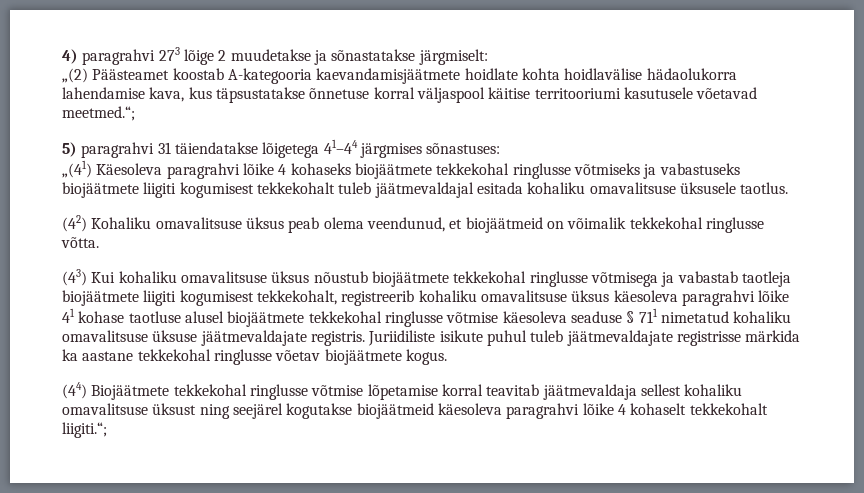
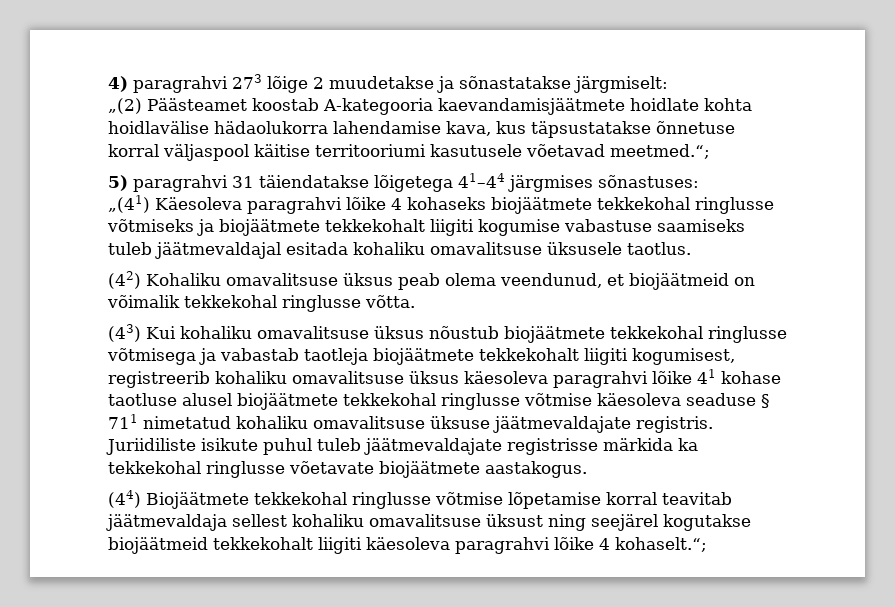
- „(41) Käesoleva paragrahvi lõike 4 kohaseks biojäätmete tekkekohal ringlusse võtmiseks ja vabastuseks biojäätmete liigiti kogumisest tekkekohalt tuleb jäätmevaldajal esitada kohaliku omavalitsuse üksusele taotlus.
+ „(41) Käesoleva paragrahvi lõike 4 kohaseks biojäätmete tekkekohal ringlusse võtmiseks ja biojäätmete tekkekohalt liigiti kogumise vabastuse saamiseks tuleb jäätmevaldajal esitada kohaliku omavalitsuse üksusele taotlus.
- (43) Kui kohaliku omavalitsuse üksus nõustub biojäätmete tekkekohal ringlusse võtmisega ja vabastab taotleja biojäätmete liigiti kogumisest tekkekohalt, registreerib kohaliku omavalitsuse üksus käesoleva paragrahvi lõike 41 kohase taotluse alusel biojäätmete tekkekohal ringlusse võtmise käesoleva seaduse § 711 nimetatud kohaliku omavalitsuse üksuse jäätmevaldajate registris.
+ (43) Kui kohaliku omavalitsuse üksus nõustub biojäätmete tekkekohal ringlusse võtmisega ja vabastab taotleja biojäätmete tekkekohalt liigiti kogumisest, registreerib kohaliku omavalitsuse üksus käesoleva paragrahvi lõike 41 kohase taotluse alusel biojäätmete tekkekohal ringlusse võtmise käesoleva seaduse § 711 nimetatud kohaliku omavalitsuse üksuse jäätmevaldajate registris.
- Juriidiliste isikute puhul tuleb jäätmevaldajate registrisse märkida ka aastane tekkekohal ringlusse võetav biojäätmete kogus.
+ Juriidiliste isikute puhul tuleb jäätmevaldajate registrisse märkida ka tekkekohal ringlusse võetavate biojäätmete aastakogus.
- (44) Biojäätmete tekkekohal ringlusse võtmise lõpetamise korral teavitab jäätmevaldaja sellest kohaliku omavalitsuse üksust ning seejärel kogutakse biojäätmeid käesoleva paragrahvi lõike 4 kohaselt tekkekohalt liigiti.“;
+ (44) Biojäätmete tekkekohal ringlusse võtmise lõpetamise korral teavitab jäätmevaldaja sellest kohaliku omavalitsuse üksust ning seejärel kogutakse biojäätmeid tekkekohalt liigiti käesoleva paragrahvi lõike 4 kohaselt.“;

